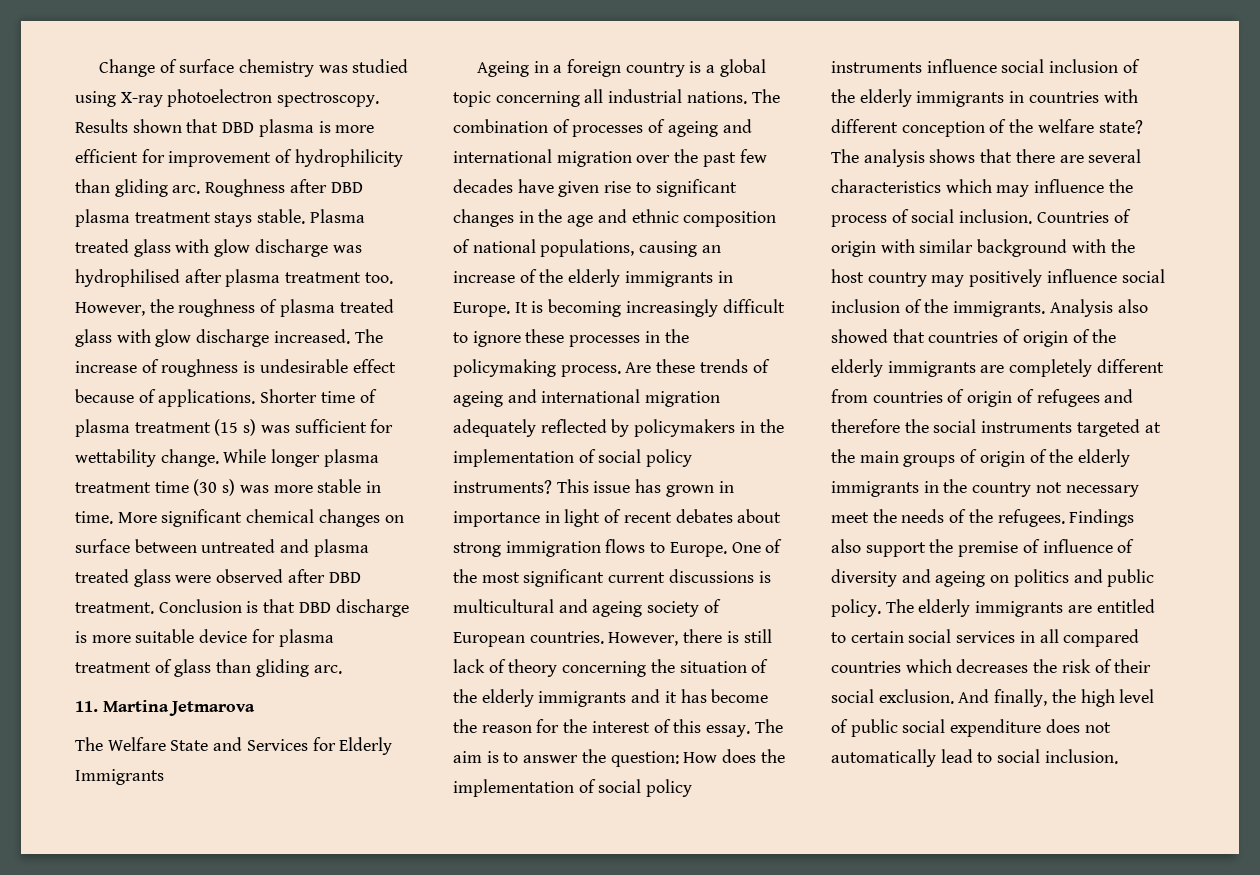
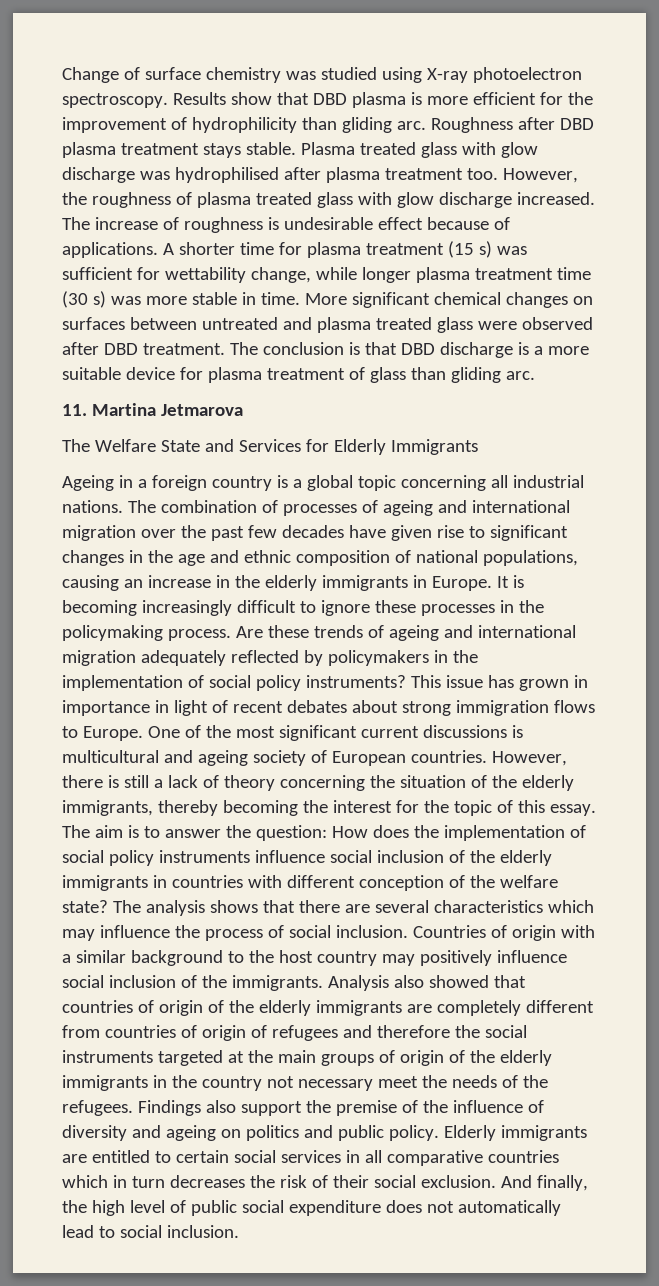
- Results shown that DBD plasma is more efficient for improvement of hydrophilicity than gliding arc.
+ Results show that DBD plasma is more efficient for the improvement of hydrophilicity than gliding arc.
- Shorter time of plasma treatment (15 s) was sufficient for wettability change. While longer plasma treatment time (30 s) was more stable in time.
+ A shorter time for plasma treatment (15 s) was sufficient for wettability change, while longer plasma treatment time (30 s) was more stable in time.
- More significant chemical changes on surface between untreated and plasma treated glass were observed after DBD treatment.
+ More significant chemical changes on surfaces between untreated and plasma treated glass were observed after DBD treatment.
- Conclusion is that DBD discharge is more suitable device for plasma treatment of glass than gliding arc.
+ The conclusion is that DBD discharge is a more suitable device for plasma treatment of glass than gliding arc.
- The combination of processes of ageing and international migration over the past few decades have given rise to significant changes in the age and ethnic composition of national populations, causing an increase of the elderly immigrants in Europe.
+ The combination of processes of ageing and international migration over the past few decades have given rise to significant changes in the age and ethnic composition of national populations, causing an increase in the elderly immigrants in Europe.
- However, there is still lack of theory concerning the situation of the elderly immigrants and it has become the reason for the interest of this essay.
+ However, there is still a lack of theory concerning the situation of the elderly immigrants, thereby becoming the interest for the topic of this essay.
- Countries of origin with similar background with the host country may positively influence social inclusion of the immigrants.
+ Countries of origin with a similar background to the host country may positively influence social inclusion of the immigrants.
- Findings also support the premise of influence of diversity and ageing on politics and public policy.
+ Findings also support the premise of the influence of diversity and ageing on politics and public policy.
- The elderly immigrants are entitled to certain social services in all compared countries which decreases the risk of their social exclusion.
+ Elderly immigrants are entitled to certain social services in all comparative countries which in turn decreases the risk of their social exclusion.

